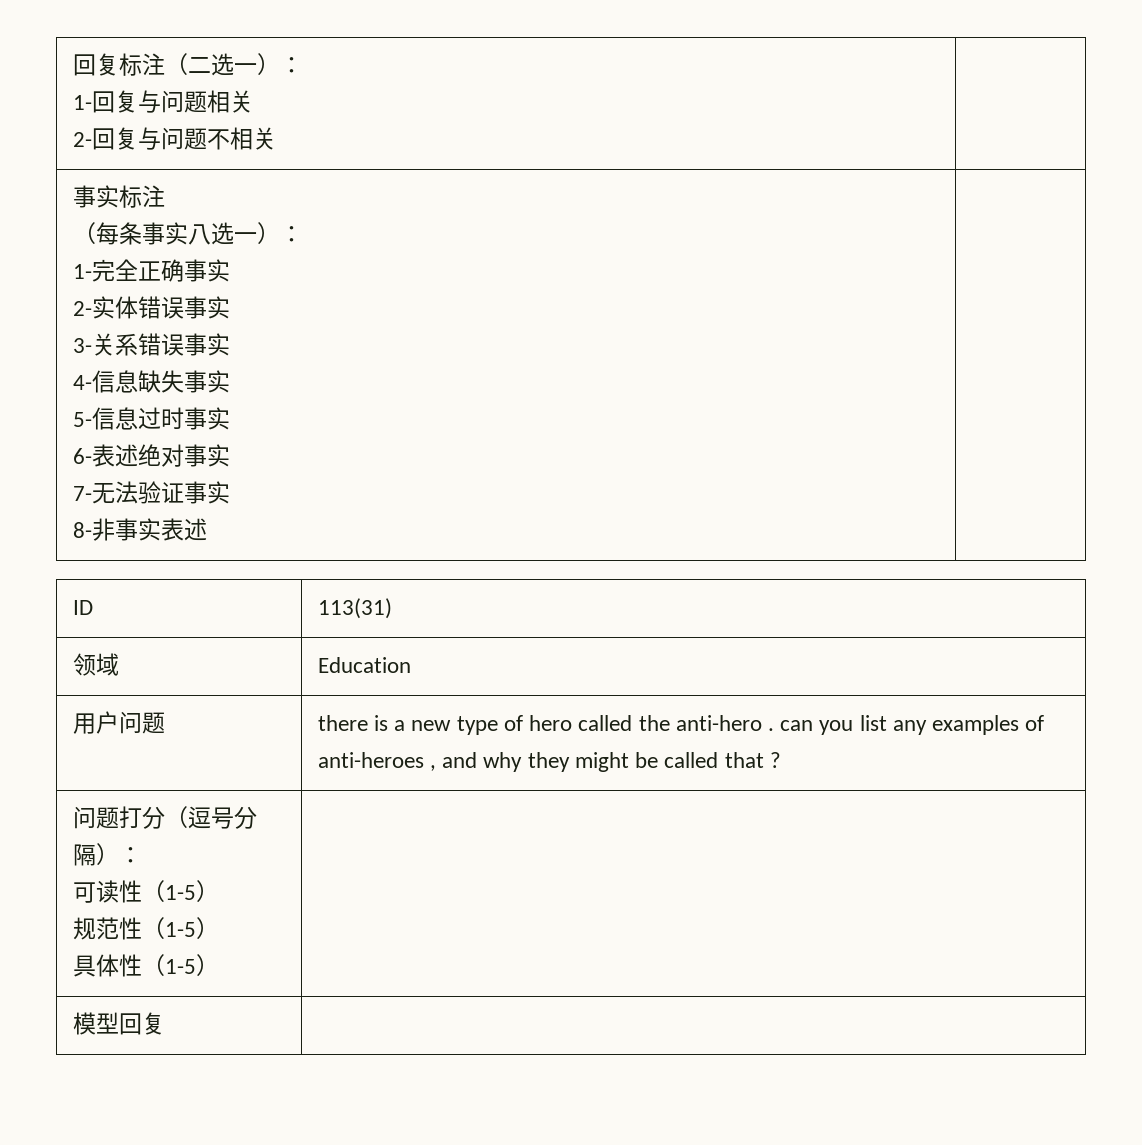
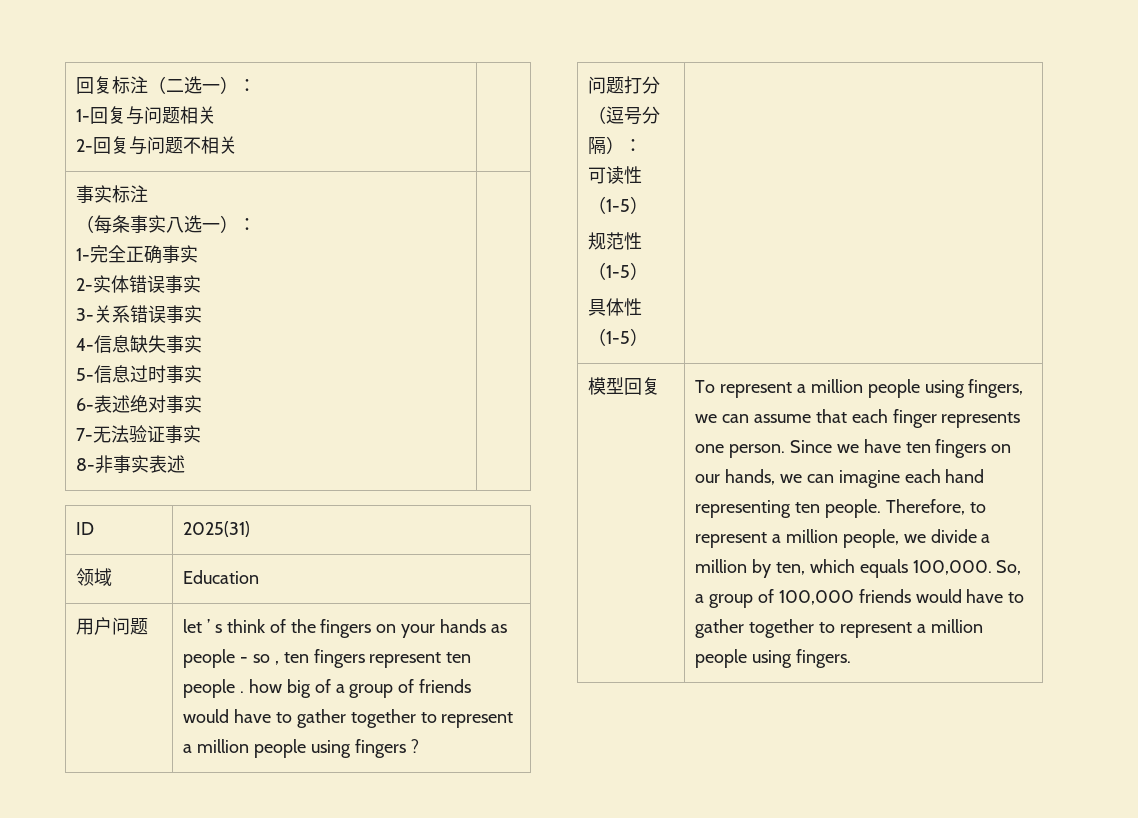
- ID | 113(31)
+ ID | 2025(31)
- there is a new type of hero called the anti-hero . can you list any examples of anti-heroes , and why they might be called that ?
+ let ’ s think of the fingers on your hands as people - so , ten fingers represent ten people . how big of a group of friends would have to gather together to represent a million people using fingers ?
+ To represent a million people using fingers, we can assume that each finger represents one person. Since we have ten fingers on our hands, we can imagine each hand representing ten people. Therefore, to represent a million people, we divide a million by ten, which equals 100,000. So, a group of 100,000 friends would have to gather together to represent a million people using fingers.

